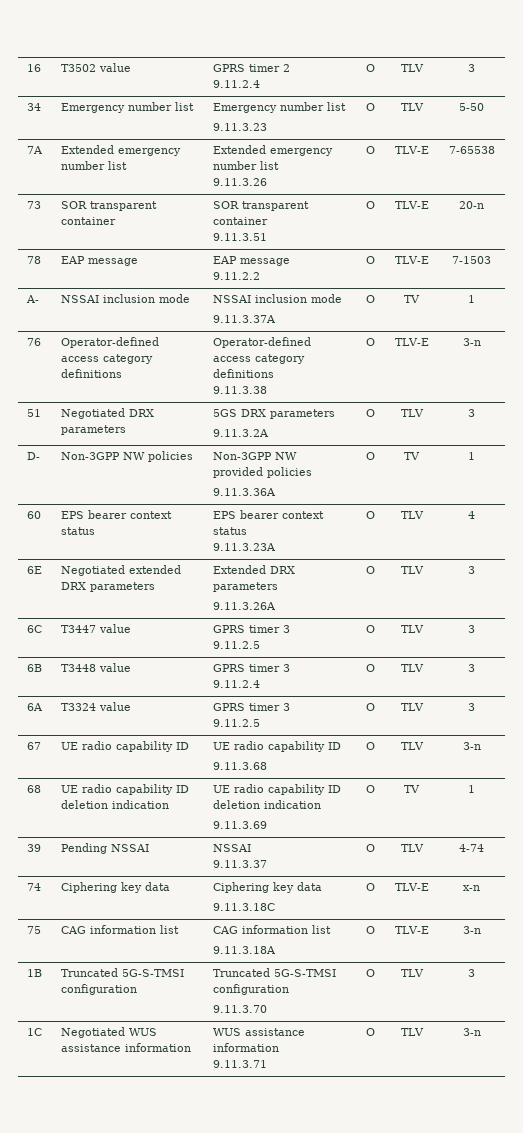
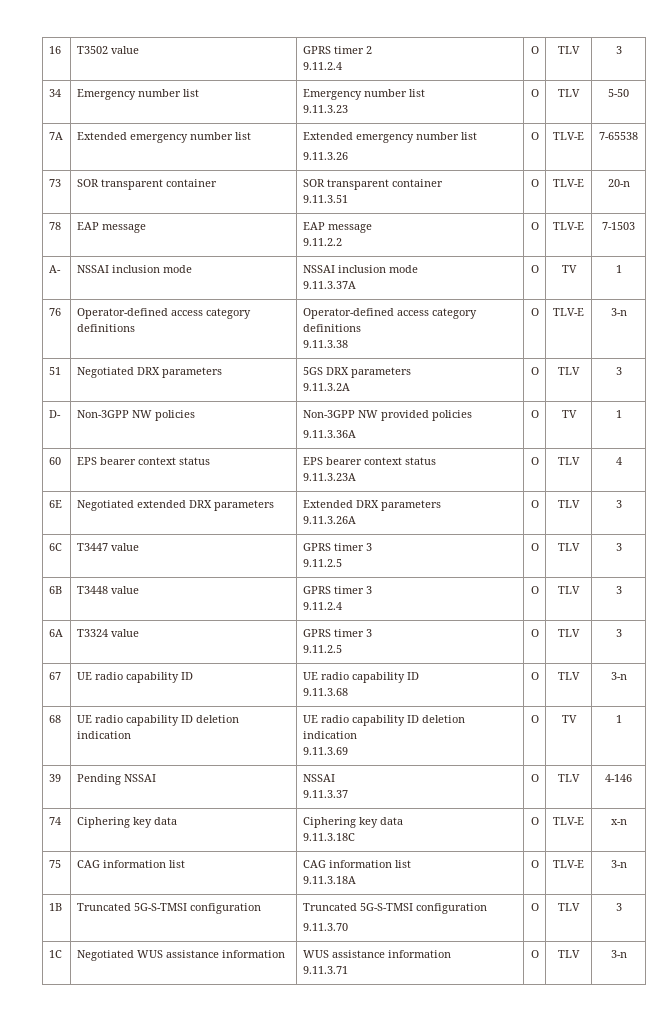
  39 | Pending NSSAI | NSSAI
- 9.11.3.37 | O | TLV | 4-74
+ 9.11.3.37 | O | TLV | 4-146

